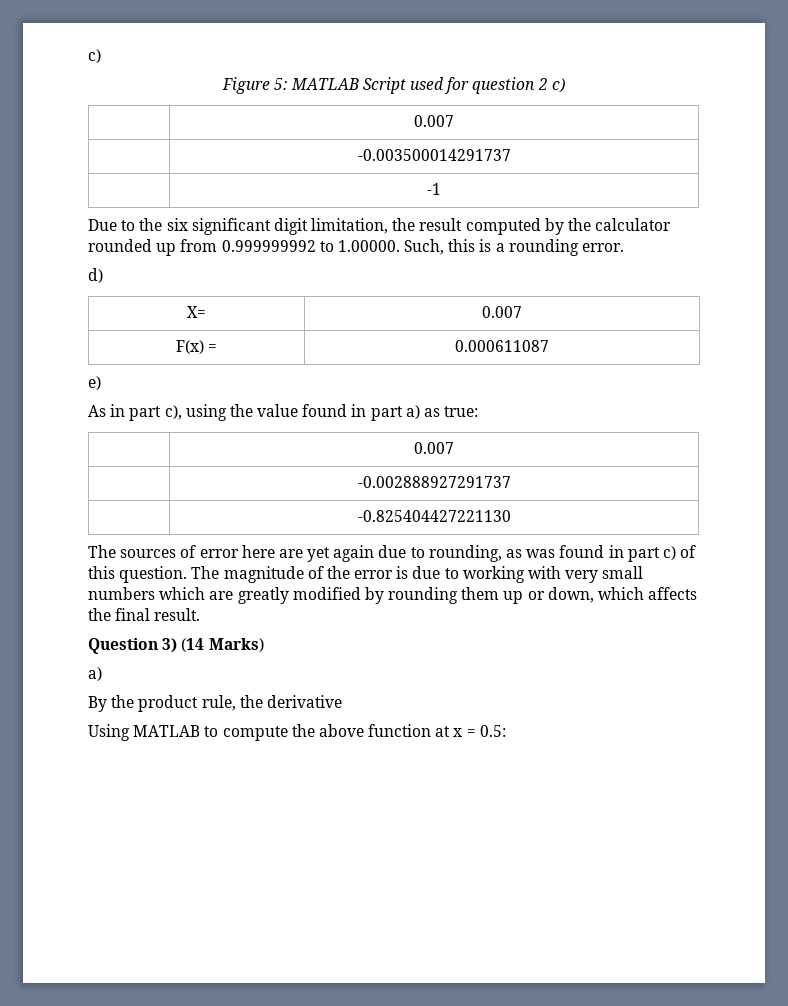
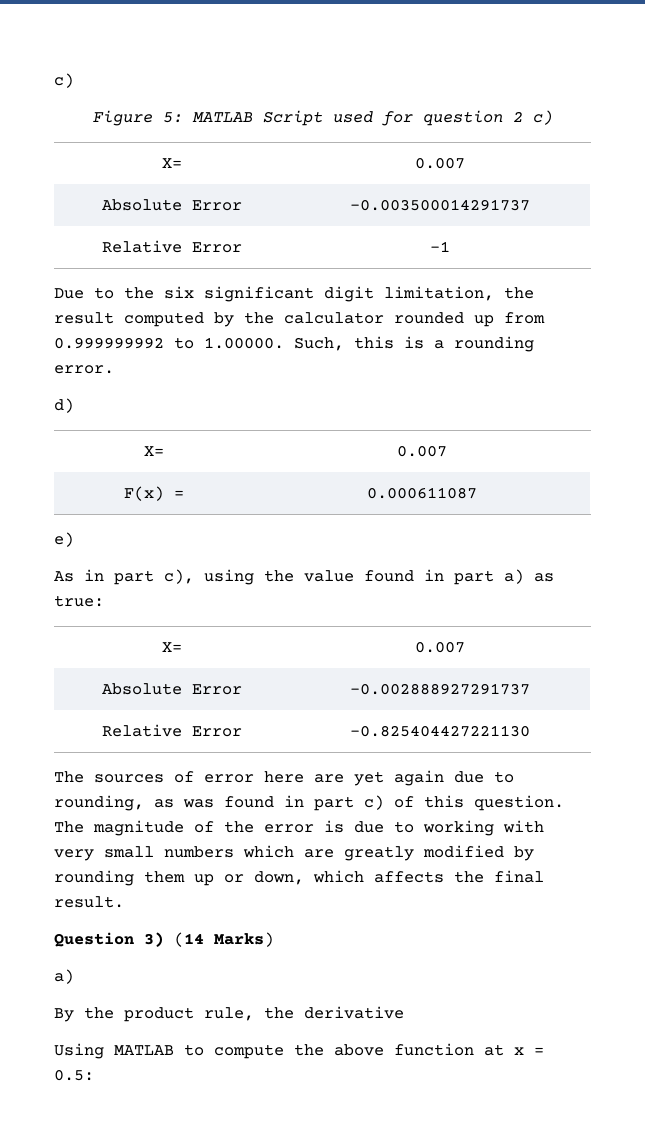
  Figure 5: MATLAB Script used for question 2 c)
- | 0.007
- | -0.003500014291737
+ X= | 0.007
+ Absolute Error | -0.003500014291737
- | -1
+ Relative Error | -1
  As in part c), using the value found in part a) as true:
- | 0.007
- | -0.002888927291737
+ X= | 0.007
+ Absolute Error | -0.002888927291737
- | -0.825404427221130
+ Relative Error | -0.825404427221130

